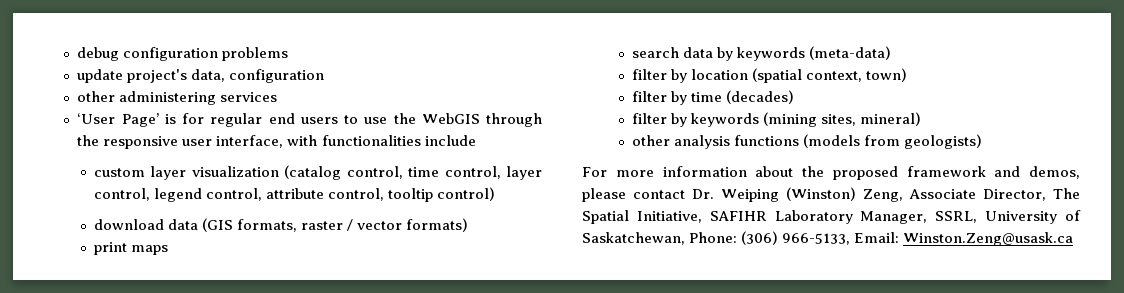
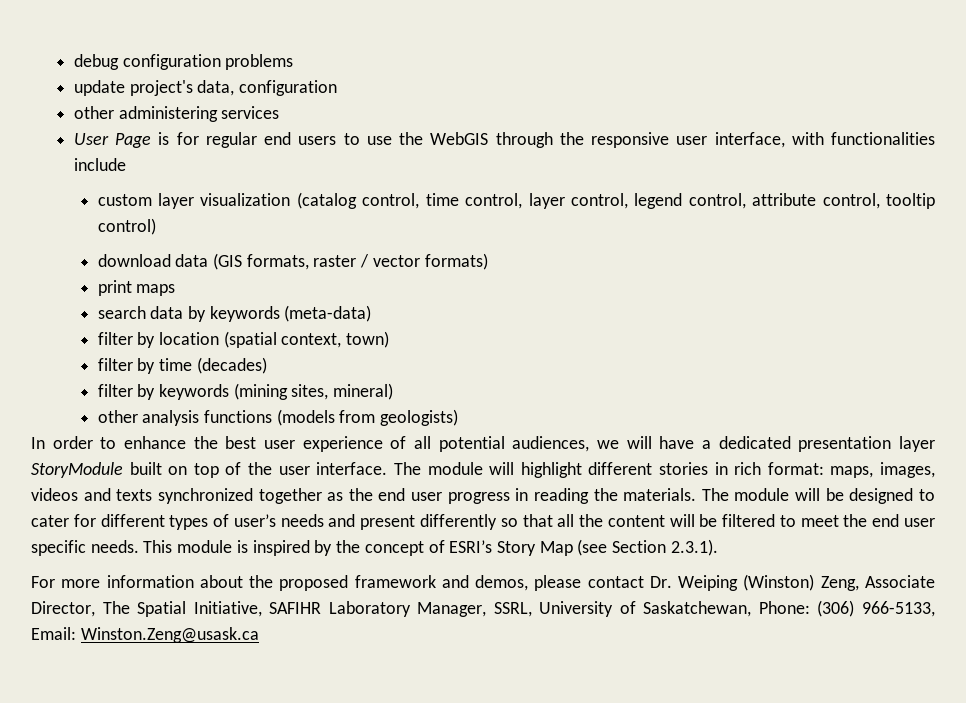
- ‘User Page’ is for regular end users to use the WebGIS through the responsive user interface, with functionalities include
+ User Page is for regular end users to use the WebGIS through the responsive user interface, with functionalities include
+ In order to enhance the best user experience of all potential audiences, we will have a dedicated presentation layer StoryModule built on top of the user interface. The module will highlight different stories in rich format: maps, images, videos and texts synchronized together as the end user progress in reading the materials. The module will be designed to cater for different types of user’s needs and present differently so that all the content will be filtered to meet the end user specific needs. This module is inspired by the concept of ESRI’s Story Map (see Section 2.3.1).

